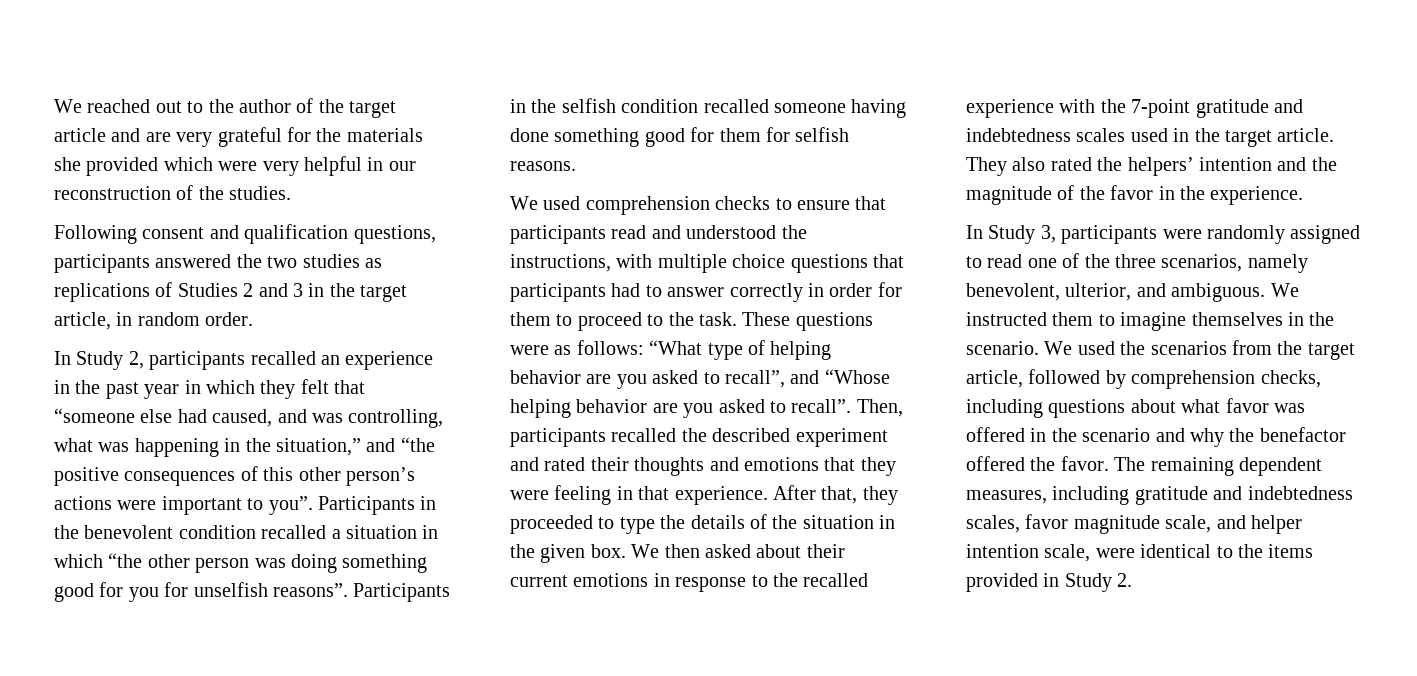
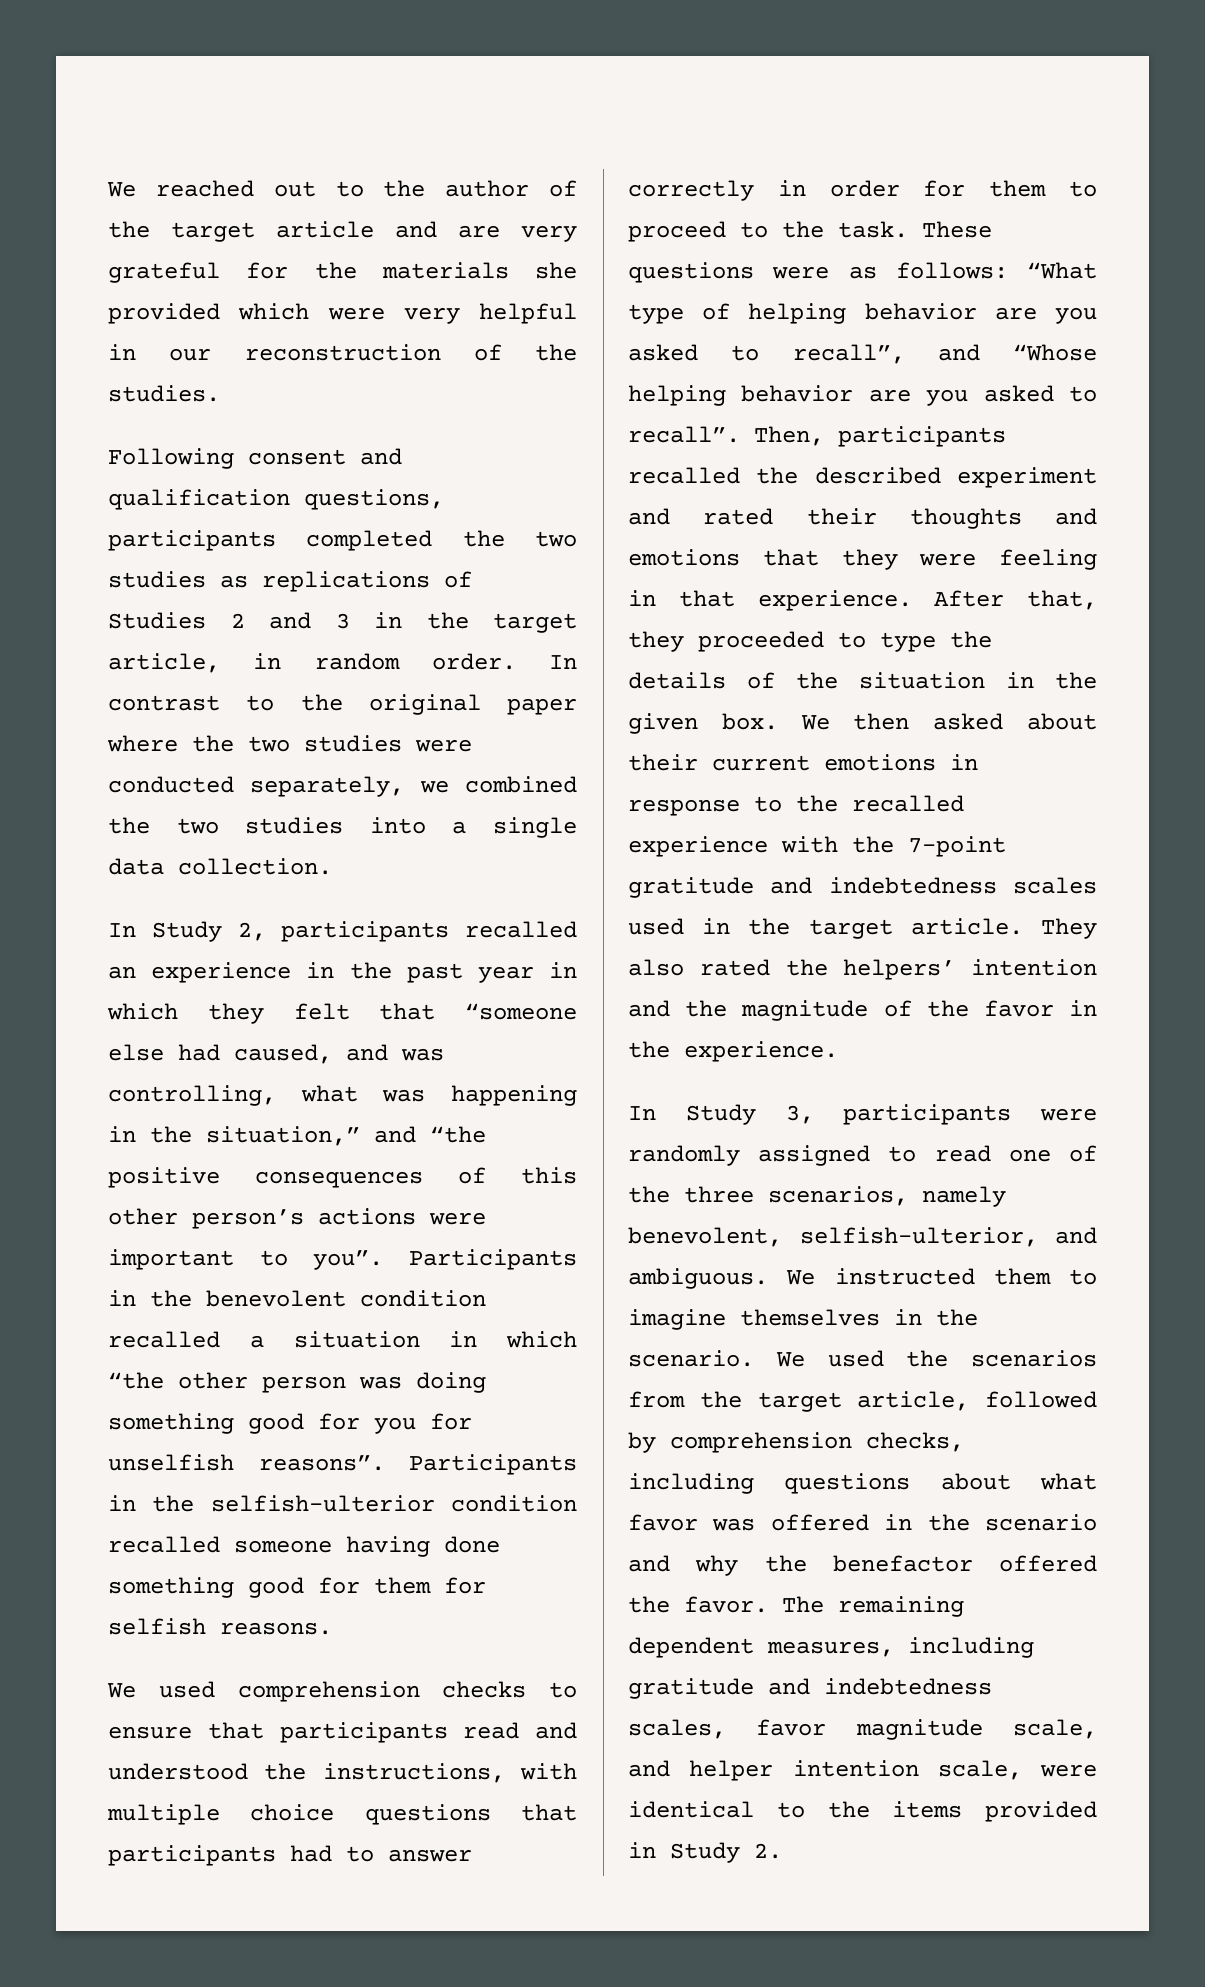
- Following consent and qualification questions, participants answered the two studies as replications of Studies 2 and 3 in the target article, in random order.
+ Following consent and qualification questions, participants completed the two studies as replications of Studies 2 and 3 in the target article, in random order. In contrast to the original paper where the two studies were conducted separately, we combined the two studies into a single data collection.
- Participants in the selfish condition recalled someone having done something good for them for selfish reasons.
+ Participants in the selfish-ulterior condition recalled someone having done something good for them for selfish reasons.
- In Study 3, participants were randomly assigned to read one of the three scenarios, namely benevolent, ulterior, and ambiguous.
+ In Study 3, participants were randomly assigned to read one of the three scenarios, namely benevolent, selfish-ulterior, and ambiguous.

